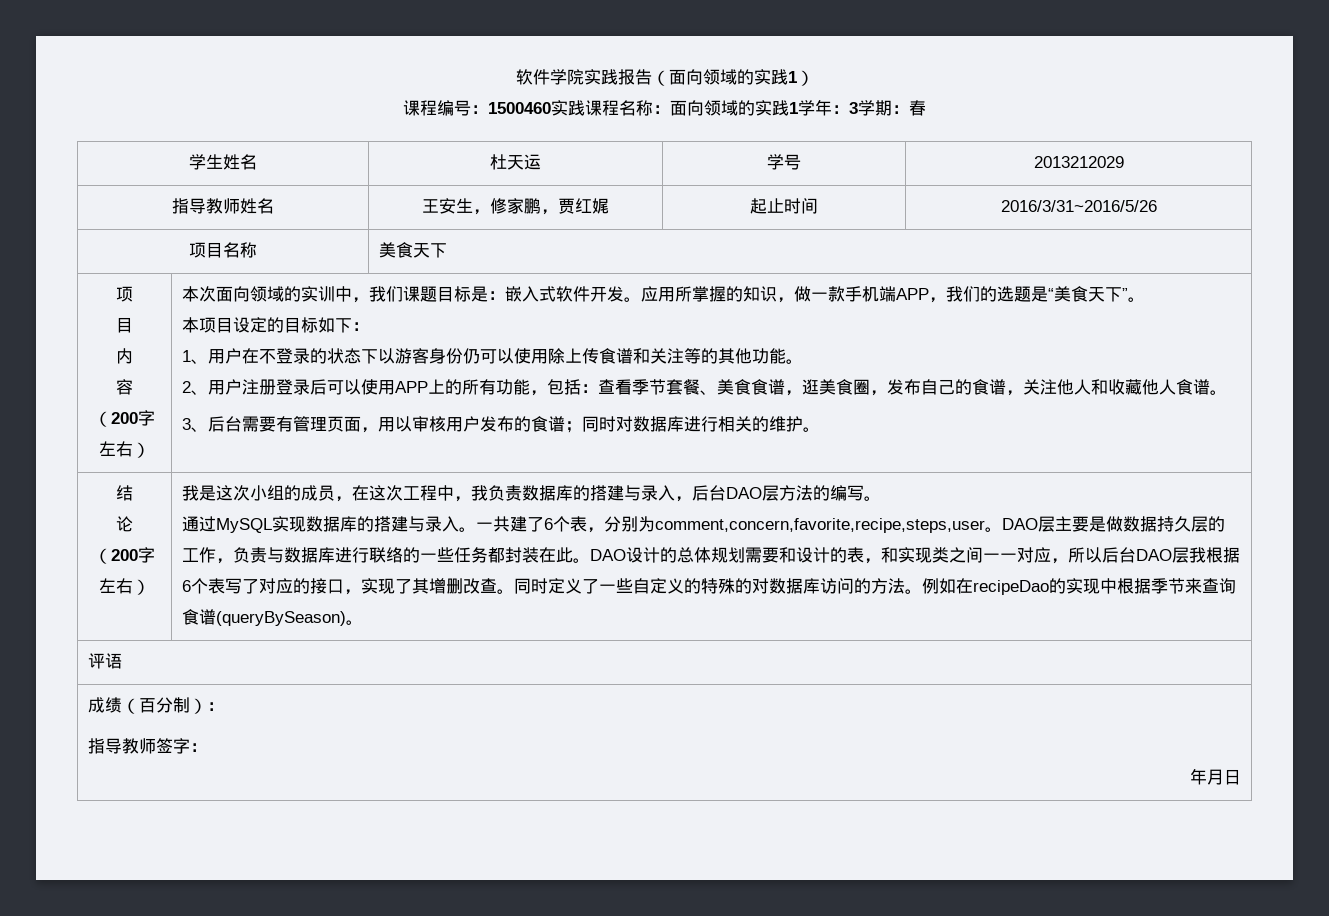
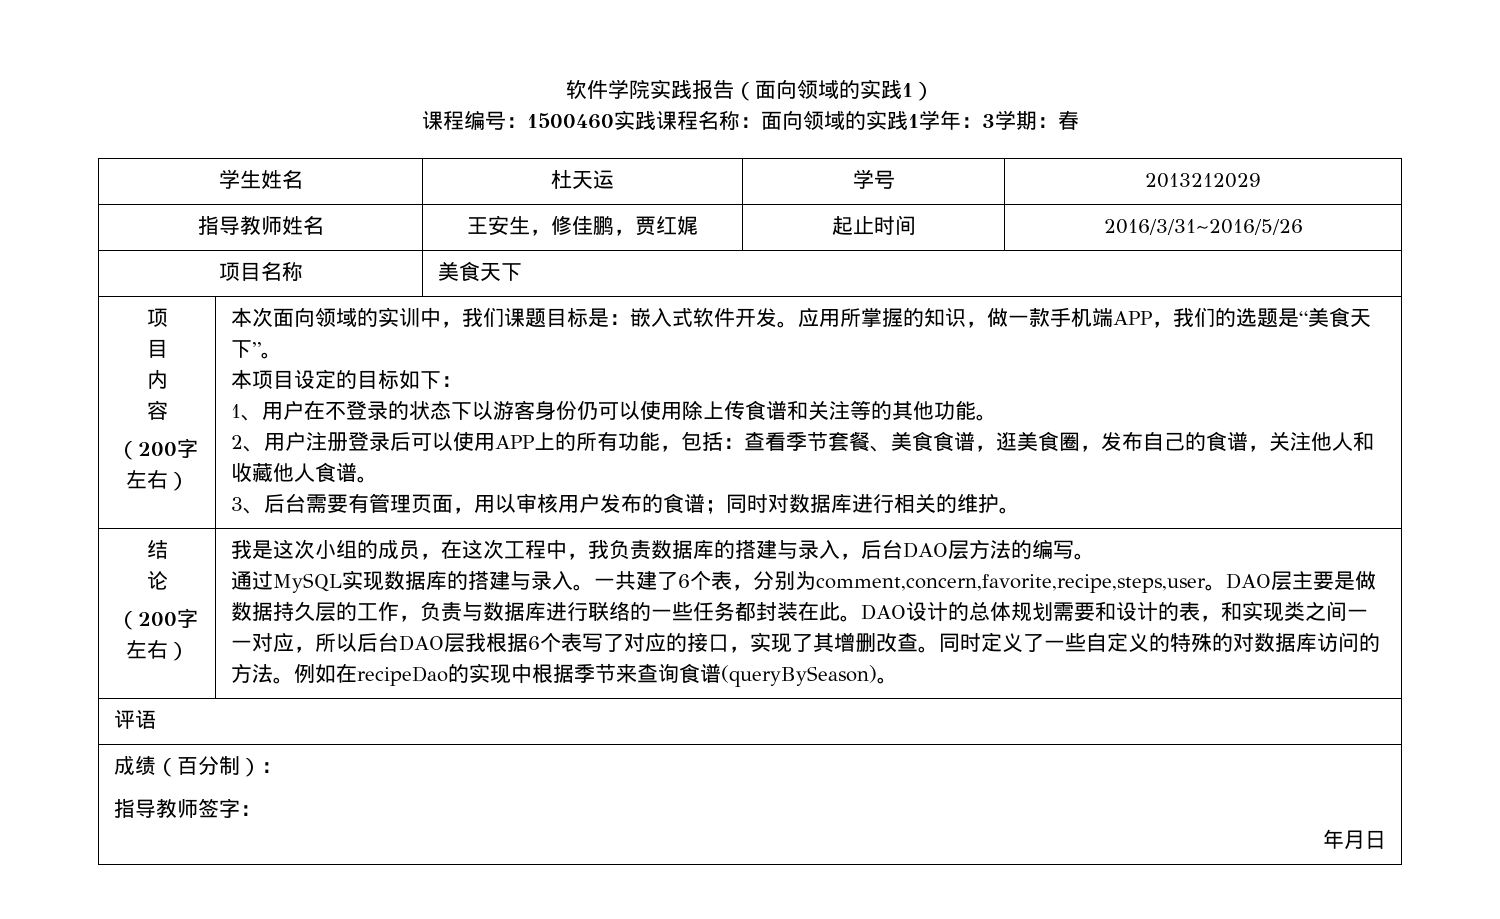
- 指导教师姓名 | 王安生，修家鹏，贾红娓 | 起止时间 | 2016/3/31~2016/5/26
+ 指导教师姓名 | 王安生，修佳鹏，贾红娓 | 起止时间 | 2016/3/31~2016/5/26

